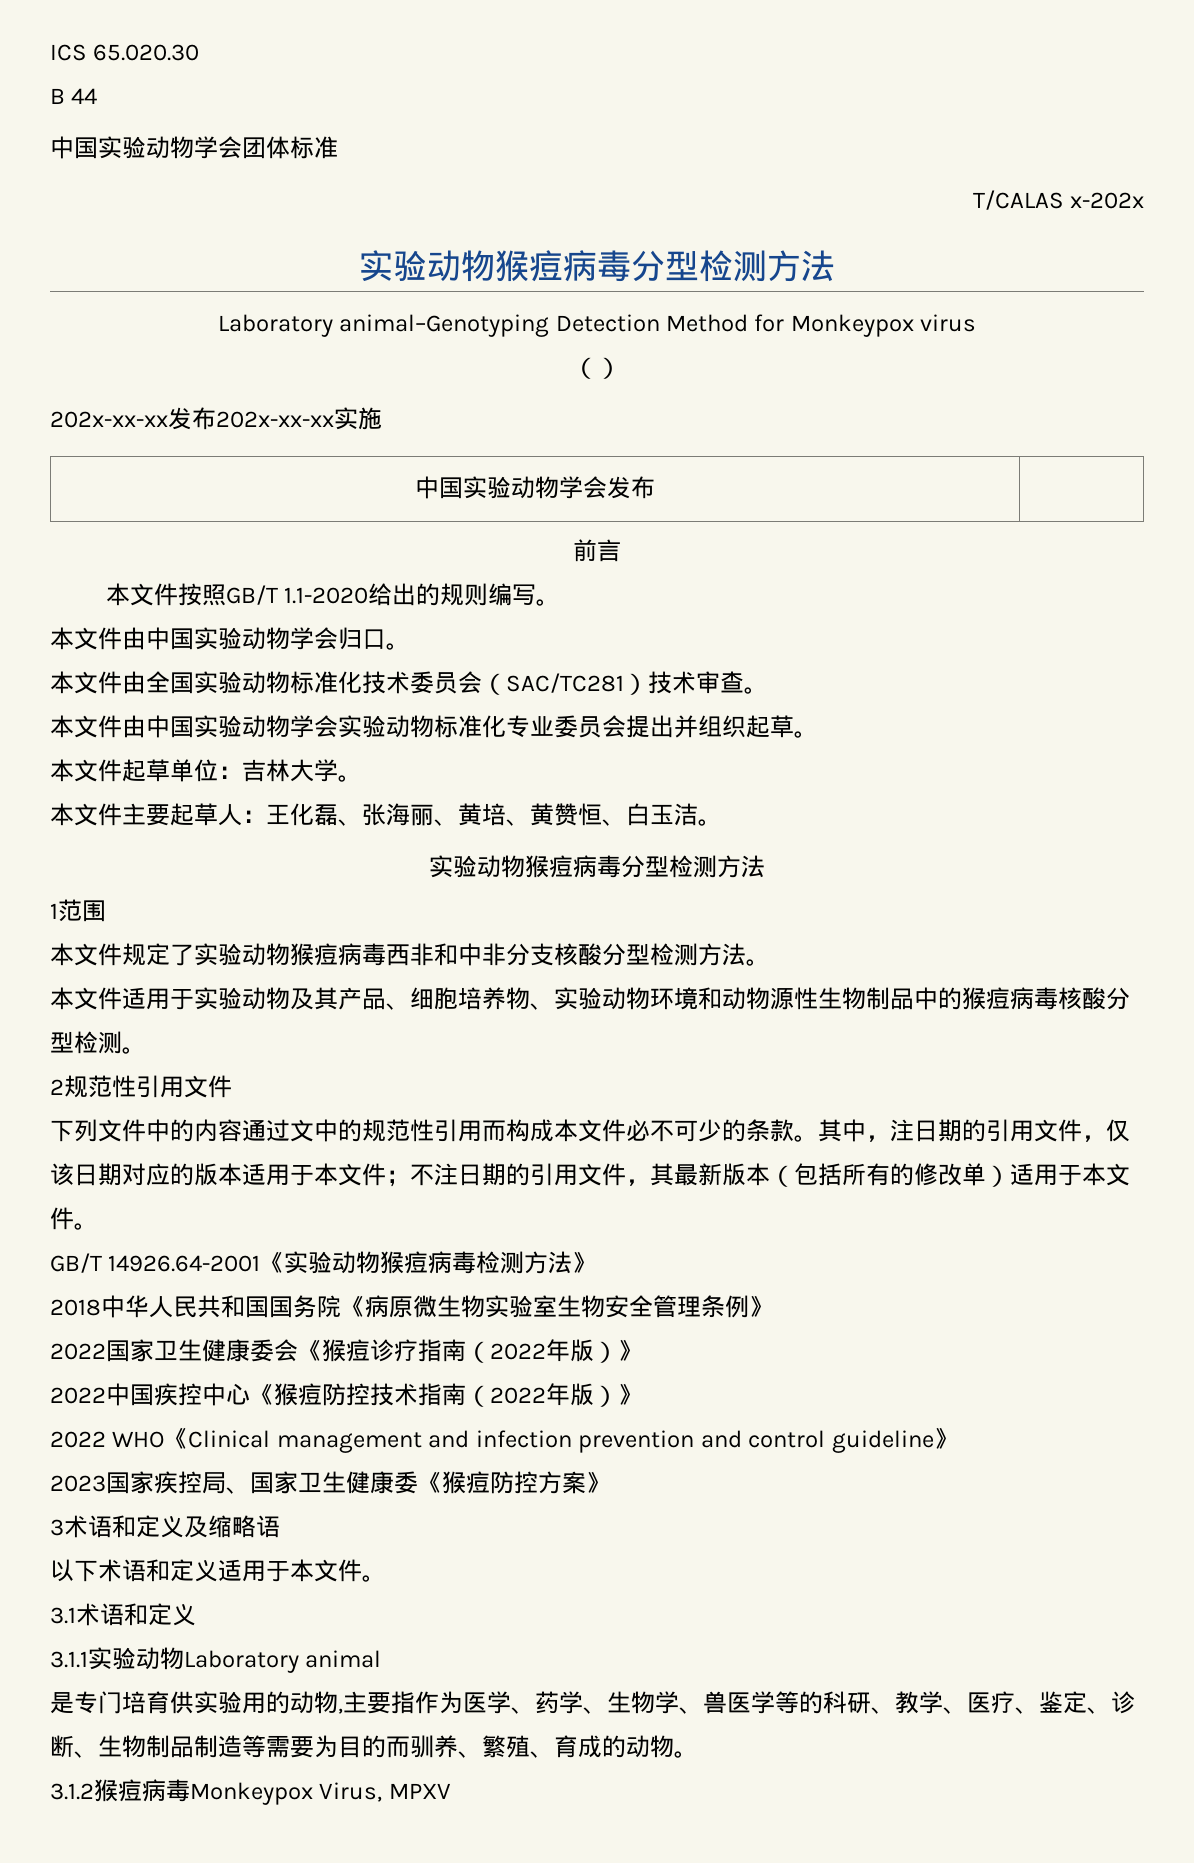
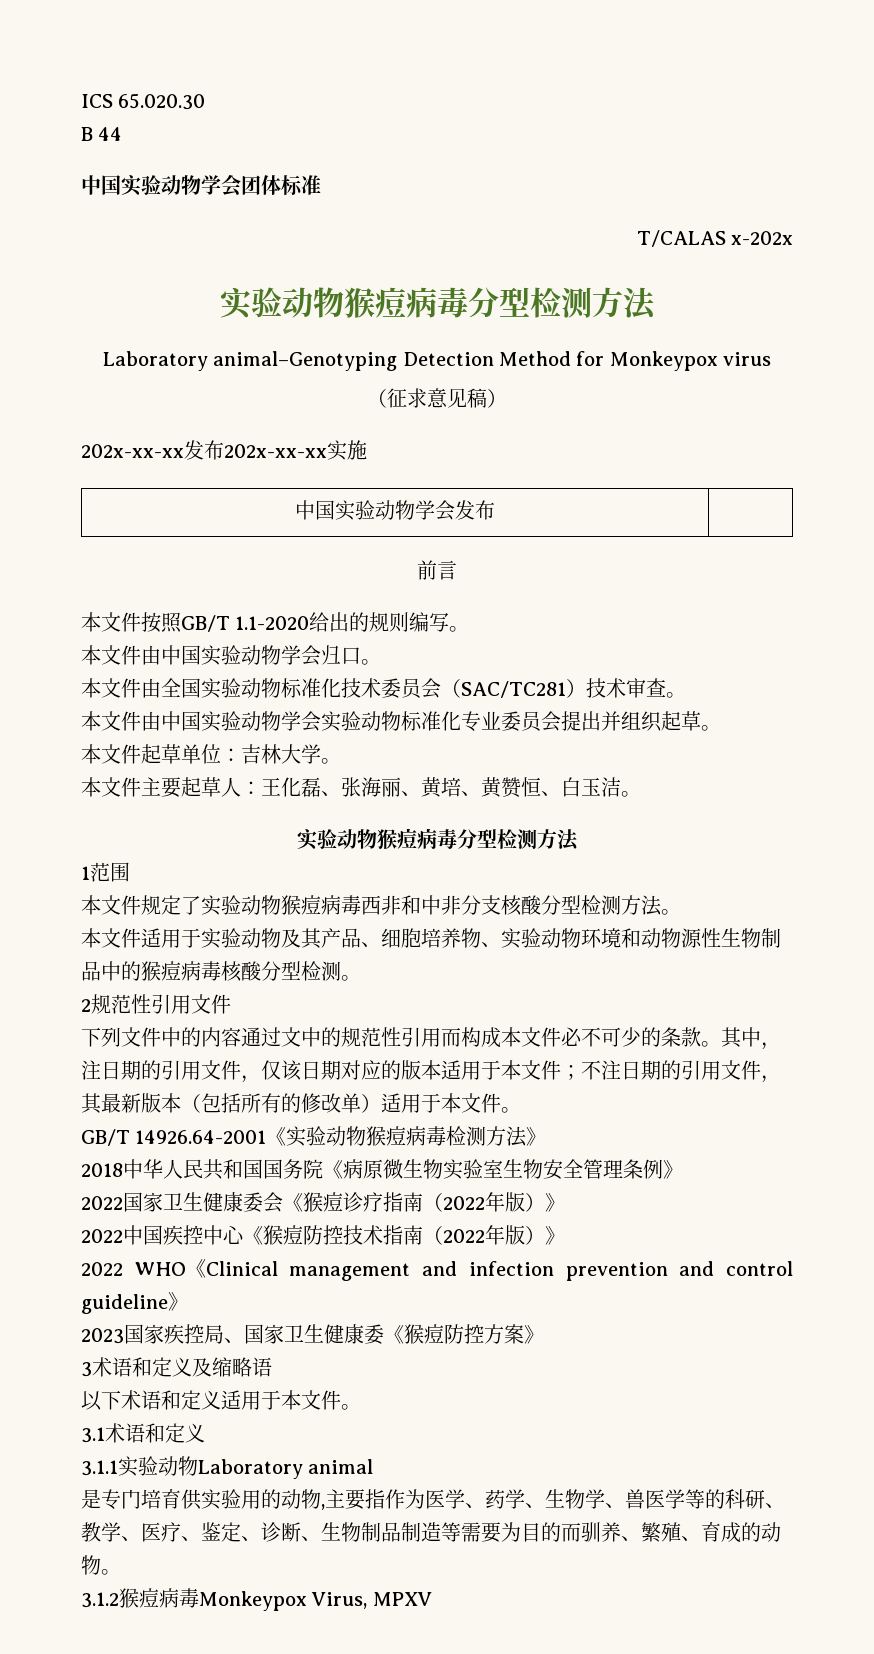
- （）
+ （征求意见稿）

